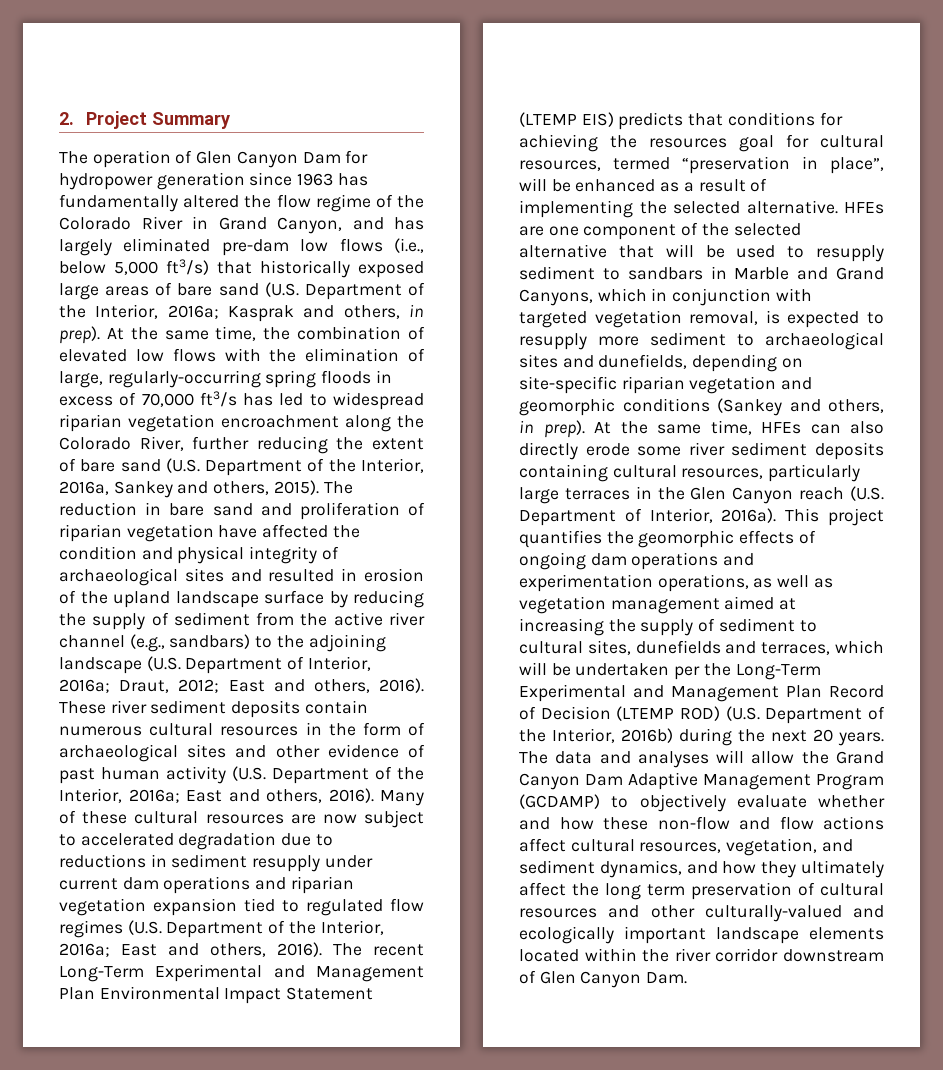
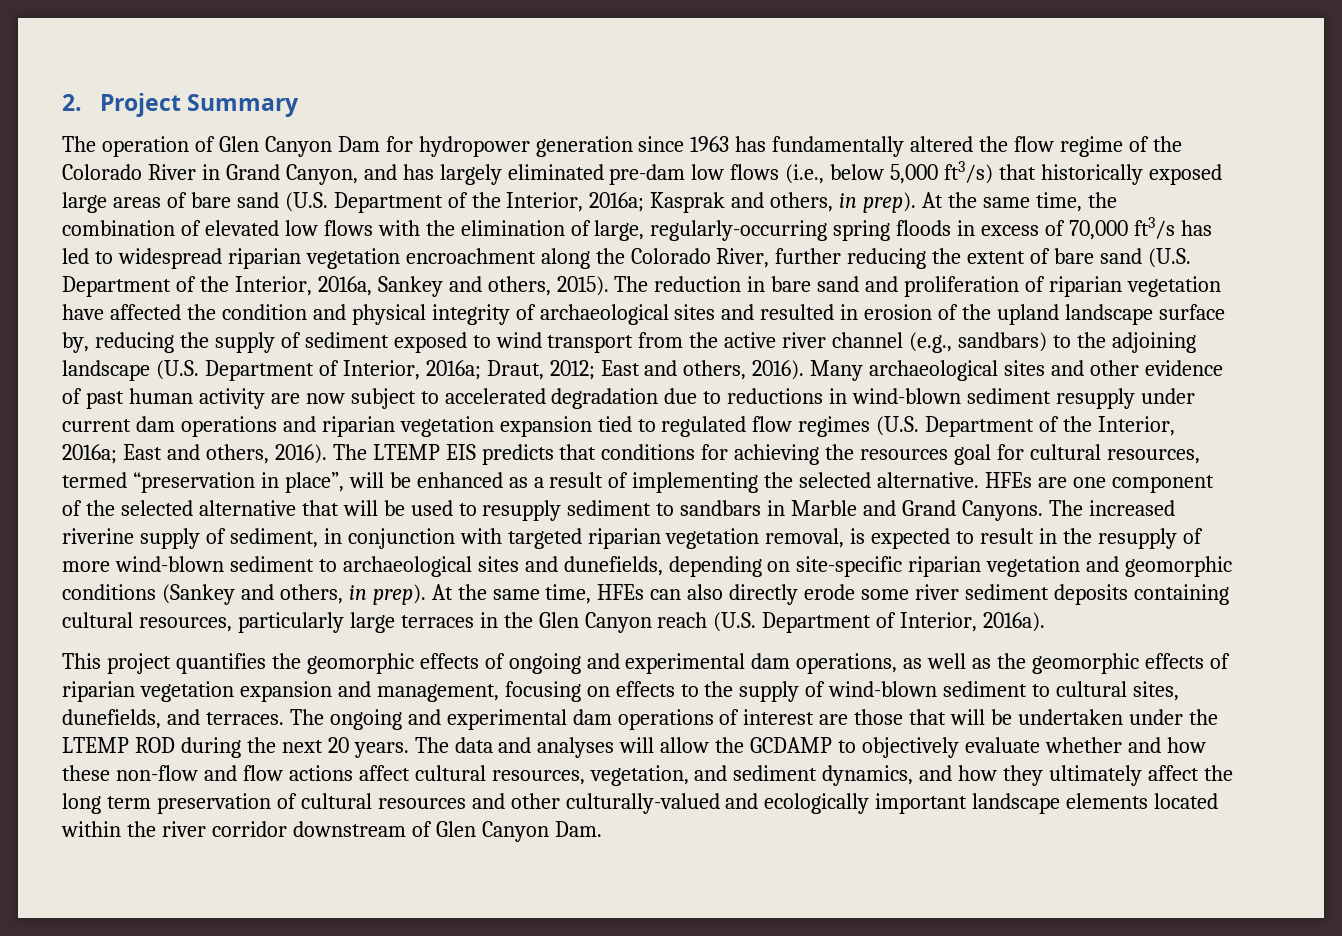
- The reduction in bare sand and proliferation of riparian vegetation have affected the condition and physical integrity of archaeological sites and resulted in erosion of the upland landscape surface by reducing the supply of sediment from the active river channel (e.g., sandbars) to the adjoining landscape (U.S. Department of Interior, 2016a; Draut, 2012; East and others, 2016).
+ The reduction in bare sand and proliferation of riparian vegetation have affected the condition and physical integrity of archaeological sites and resulted in erosion of the upland landscape surface by, reducing the supply of sediment exposed to wind transport from the active river channel (e.g., sandbars) to the adjoining landscape (U.S. Department of Interior, 2016a; Draut, 2012; East and others, 2016).
- These river sediment deposits contain numerous cultural resources in the form of archaeological sites and other evidence of past human activity (U.S. Department of the Interior, 2016a; East and others, 2016). Many of these cultural resources are now subject to accelerated degradation due to reductions in sediment resupply under current dam operations and riparian vegetation expansion tied to regulated flow regimes (U.S. Department of the Interior, 2016a; East and others, 2016).
+ Many archaeological sites and other evidence of past human activity are now subject to accelerated degradation due to reductions in wind-blown sediment resupply under current dam operations and riparian vegetation expansion tied to regulated flow regimes (U.S. Department of the Interior, 2016a; East and others, 2016).
- The recent Long-Term Experimental and Management Plan Environmental Impact Statement (LTEMP EIS) predicts that conditions for achieving the resources goal for cultural resources, termed “preservation in place”, will be enhanced as a result of implementing the selected alternative.
+ The LTEMP EIS predicts that conditions for achieving the resources goal for cultural resources, termed “preservation in place”, will be enhanced as a result of implementing the selected alternative.
- HFEs are one component of the selected alternative that will be used to resupply sediment to sandbars in Marble and Grand Canyons, which in conjunction with targeted vegetation removal, is expected to resupply more sediment to archaeological sites and dunefields, depending on site-specific riparian vegetation and geomorphic conditions (Sankey and others, in prep).
+ HFEs are one component of the selected alternative that will be used to resupply sediment to sandbars in Marble and Grand Canyons. The increased riverine supply of sediment, in conjunction with targeted riparian vegetation removal, is expected to result in the resupply of more wind-blown sediment to archaeological sites and dunefields, depending on site-specific riparian vegetation and geomorphic conditions (Sankey and others, in prep).
- At the same time, HFEs can also directly erode some river sediment deposits containing cultural resources, particularly large terraces in the Glen Canyon reach (U.S. Department of Interior, 2016a). This project quantifies the geomorphic effects of ongoing dam operations and experimentation operations, as well as vegetation management aimed at increasing the supply of sediment to cultural sites, dunefields and terraces, which will be undertaken per the Long-Term Experimental and Management Plan Record of Decision (LTEMP ROD) (U.S. Department of the Interior, 2016b) during the next 20 years.
+ At the same time, HFEs can also directly erode some river sediment deposits containing cultural resources, particularly large terraces in the Glen Canyon reach (U.S. Department of Interior, 2016a).
+ This project quantifies the geomorphic effects of ongoing and experimental dam operations, as well as the geomorphic effects of riparian vegetation expansion and management, focusing on effects to the supply of wind-blown sediment to cultural sites, dunefields, and terraces. The ongoing and experimental dam operations of interest are those that will be undertaken under the LTEMP ROD during the next 20 years.
- The data and analyses will allow the Grand Canyon Dam Adaptive Management Program (GCDAMP) to objectively evaluate whether and how these non-flow and flow actions affect cultural resources, vegetation, and sediment dynamics, and how they ultimately affect the long term preservation of cultural resources and other culturally-valued and ecologically important landscape elements located within the river corridor downstream of Glen Canyon Dam.
+ The data and analyses will allow the GCDAMP to objectively evaluate whether and how these non-flow and flow actions affect cultural resources, vegetation, and sediment dynamics, and how they ultimately affect the long term preservation of cultural resources and other culturally-valued and ecologically important landscape elements located within the river corridor downstream of Glen Canyon Dam.

